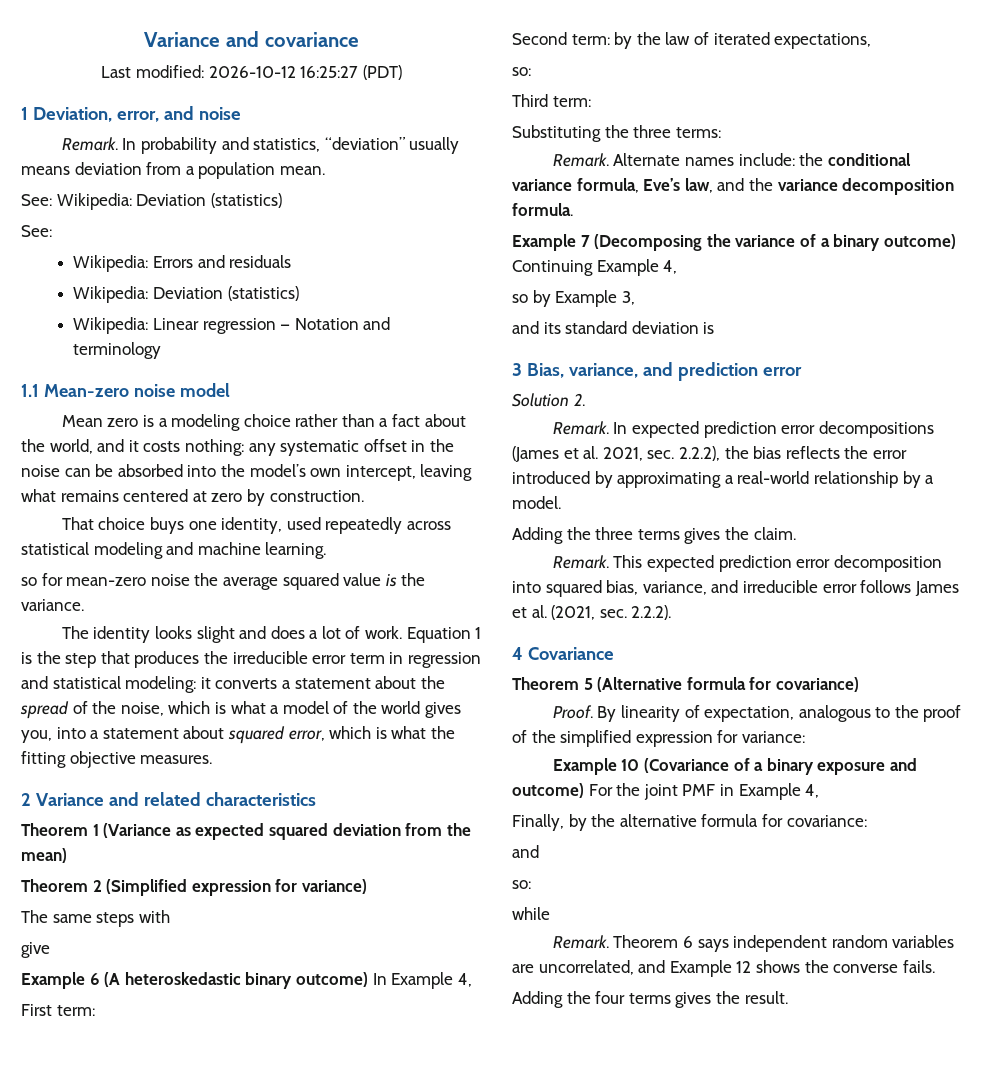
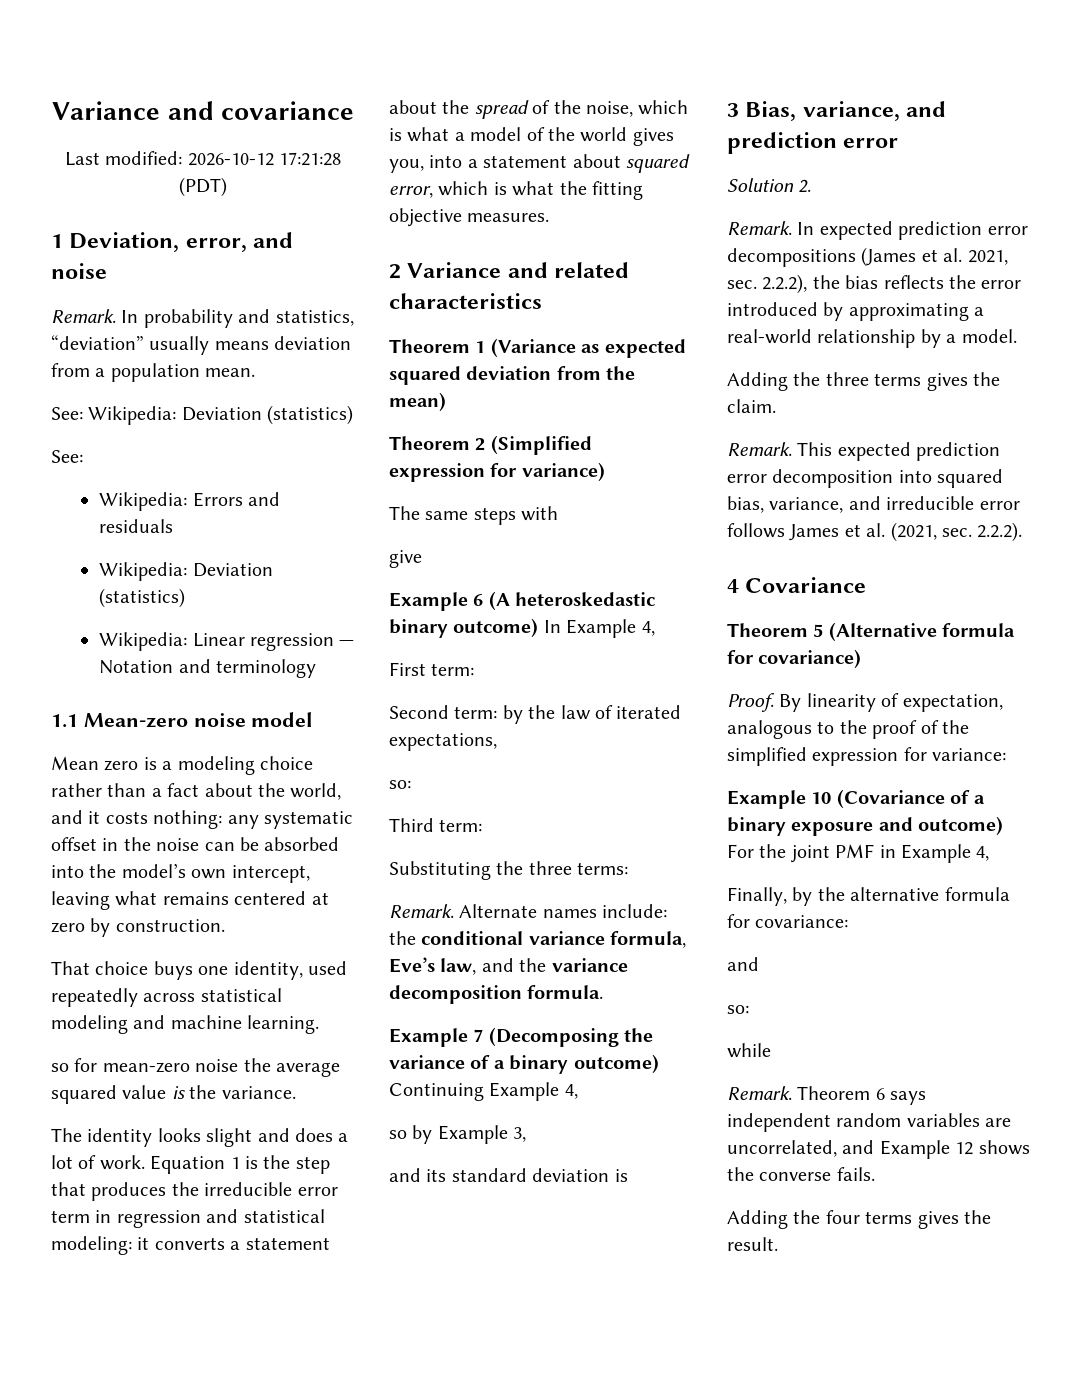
- Last modified: 2026-10-12 16:25:27 (PDT)
+ Last modified: 2026-10-12 17:21:28 (PDT)

